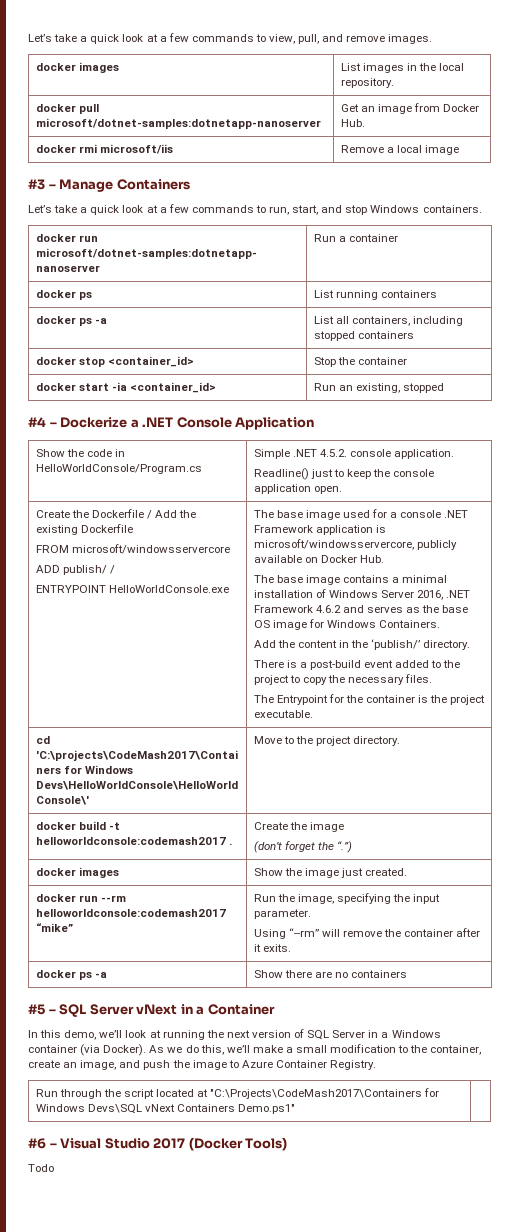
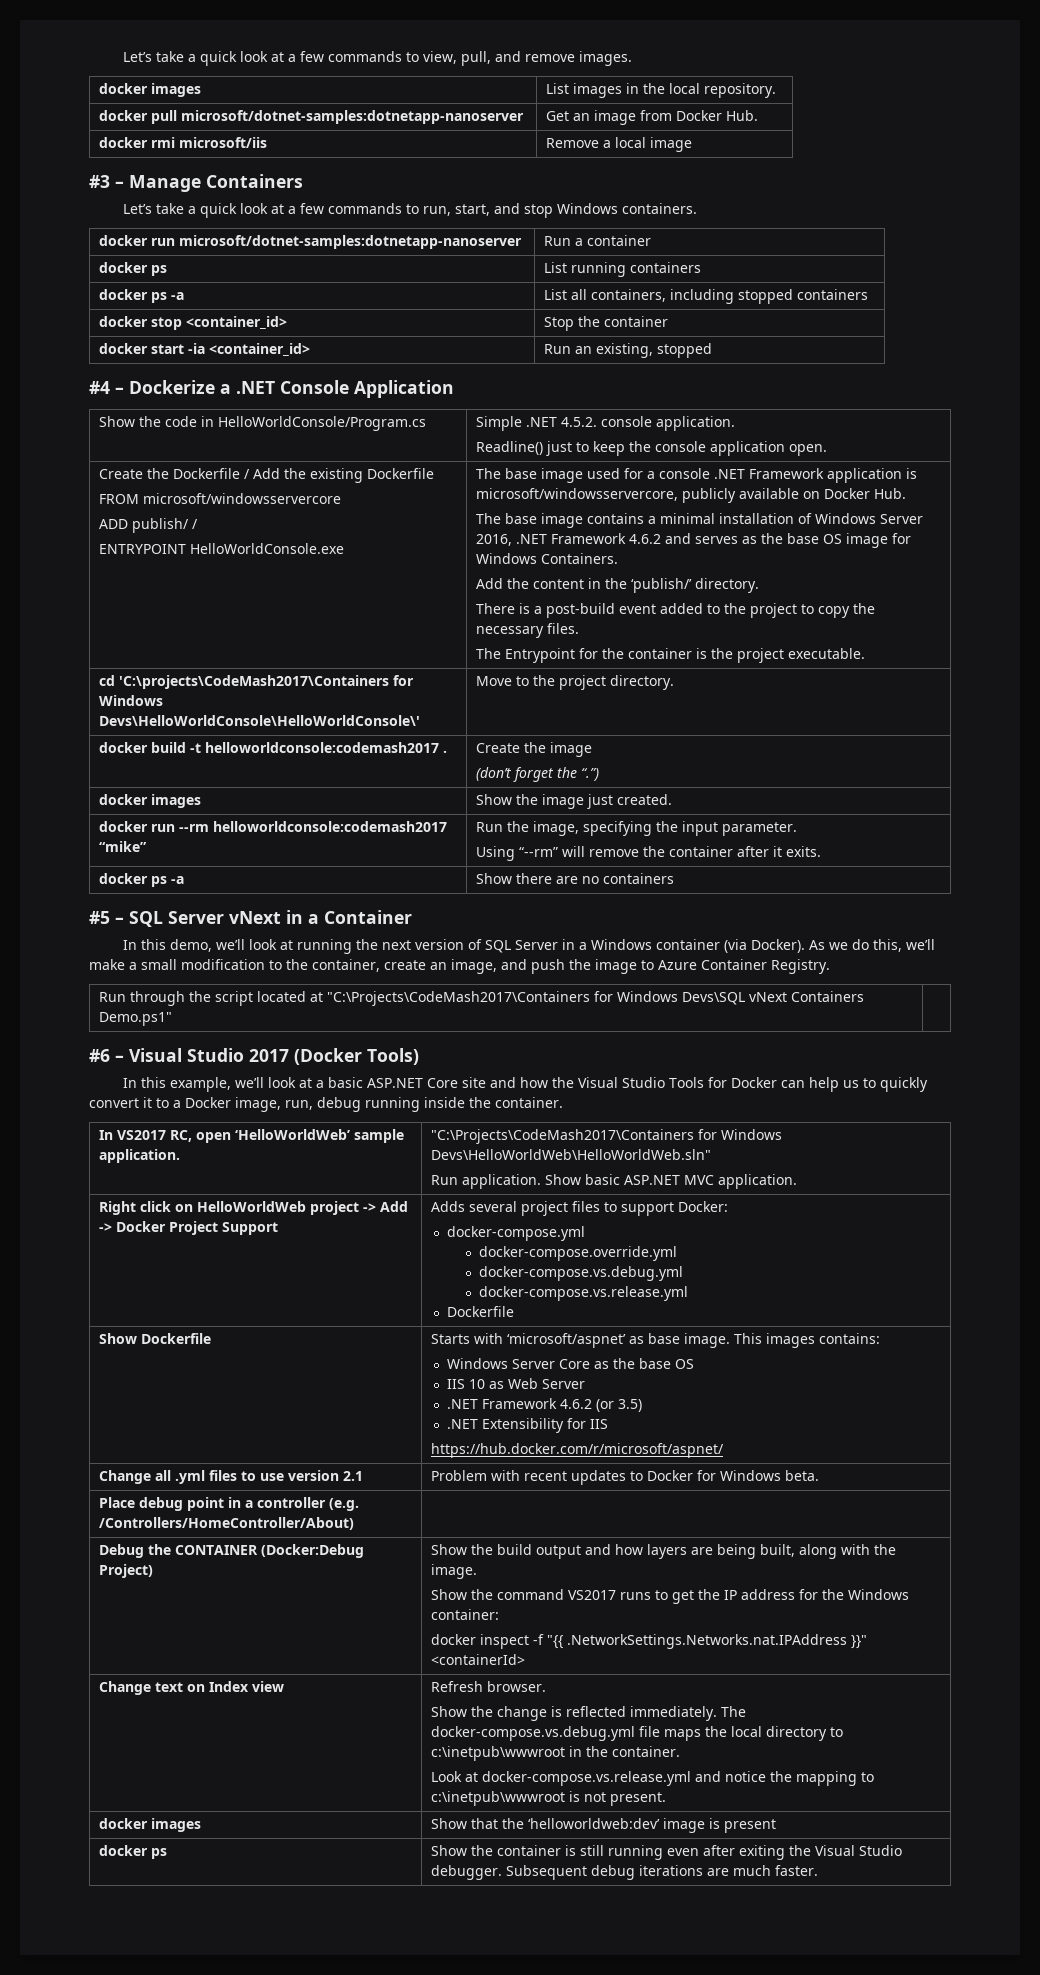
- Todo
+ In this example, we’ll look at a basic ASP.NET Core site and how the Visual Studio Tools for Docker can help us to quickly convert it to a Docker image, run, debug running inside the container.
+ In VS2017 RC, open ‘HelloWorldWeb’ sample application. | "C:\Projects\CodeMash2017\Containers for Windows Devs\HelloWorldWeb\HelloWorldWeb.sln"
+ Run application. Show basic ASP.NET MVC application.
+ Right click on HelloWorldWeb project -> Add -> Docker Project Support | Adds several project files to support Docker:
+ docker-compose.yml
+ docker-compose.override.yml
+ docker-compose.vs.debug.yml
+ docker-compose.vs.release.yml
+ Dockerfile
+ Show Dockerfile | Starts with ‘microsoft/aspnet’ as base image. This images contains:
+ Windows Server Core as the base OS
+ IIS 10 as Web Server
+ .NET Framework 4.6.2 (or 3.5)
+ .NET Extensibility for IIS
+ https://hub.docker.com/r/microsoft/aspnet/
+ Change all .yml files to use version 2.1 | Problem with recent updates to Docker for Windows beta.
+ Place debug point in a controller (e.g. /Controllers/HomeController/About) |
+ Debug the CONTAINER (Docker:Debug Project) | Show the build output and how layers are being built, along with the image.
+ Show the command VS2017 runs to get the IP address for the Windows container:
+ docker inspect -f "{{ .NetworkSettings.Networks.nat.IPAddress }}" <containerId>
+ Change text on Index view | Refresh browser.
+ Show the change is reflected immediately. The docker-compose.vs.debug.yml file maps the local directory to c:\inetpub\wwwroot in the container.
+ Look at docker-compose.vs.release.yml and notice the mapping to c:\inetpub\wwwroot is not present.
+ docker images | Show that the ‘helloworldweb:dev’ image is present
+ docker ps | Show the container is still running even after exiting the Visual Studio debugger. Subsequent debug iterations are much faster.

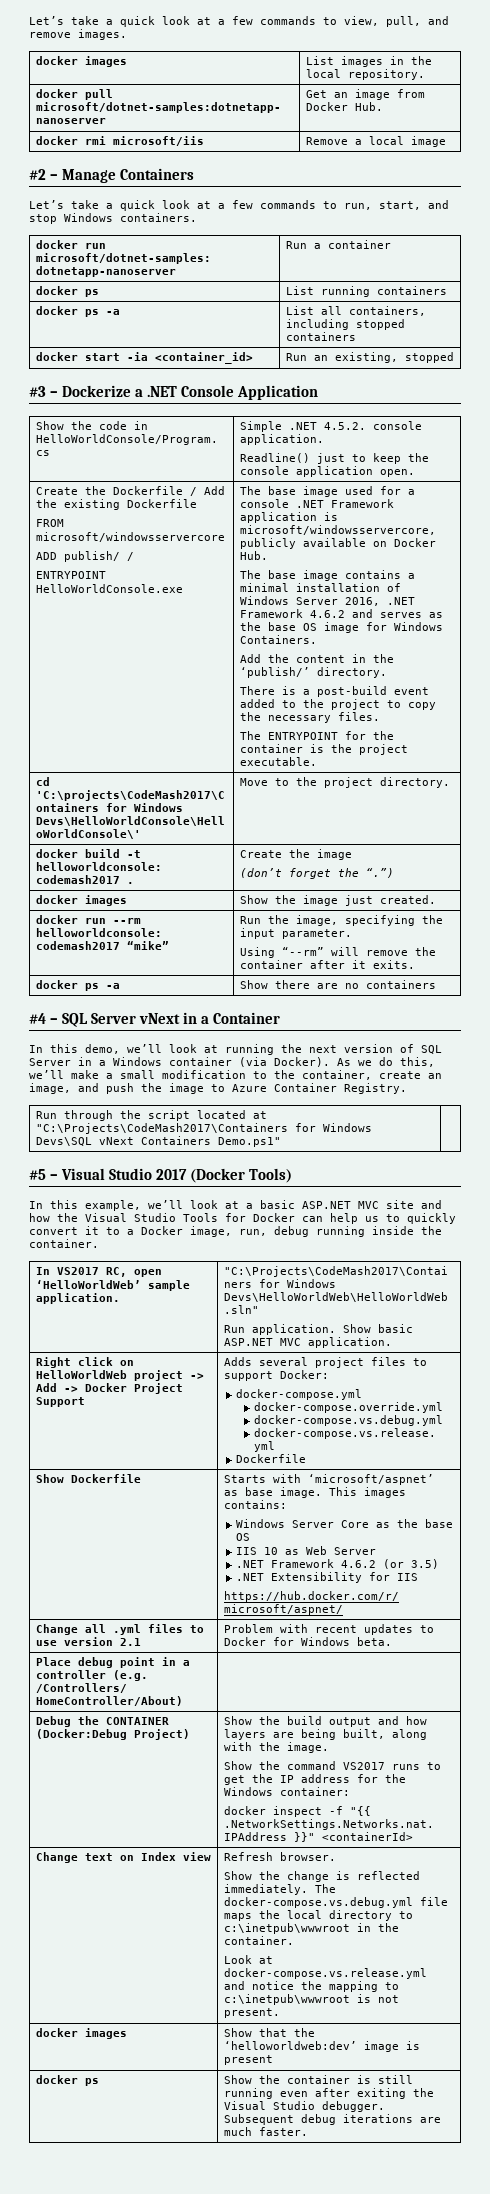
- #3 – Manage Containers
+ #2 – Manage Containers
- docker stop <container_id> | Stop the container
- #4 – Dockerize a .NET Console Application
+ #3 – Dockerize a .NET Console Application
- The Entrypoint for the container is the project executable.
+ The ENTRYPOINT for the container is the project executable.
- #5 – SQL Server vNext in a Container
+ #4 – SQL Server vNext in a Container
- #6 – Visual Studio 2017 (Docker Tools)
+ #5 – Visual Studio 2017 (Docker Tools)
- In this example, we’ll look at a basic ASP.NET Core site and how the Visual Studio Tools for Docker can help us to quickly convert it to a Docker image, run, debug running inside the container.
+ In this example, we’ll look at a basic ASP.NET MVC site and how the Visual Studio Tools for Docker can help us to quickly convert it to a Docker image, run, debug running inside the container.

